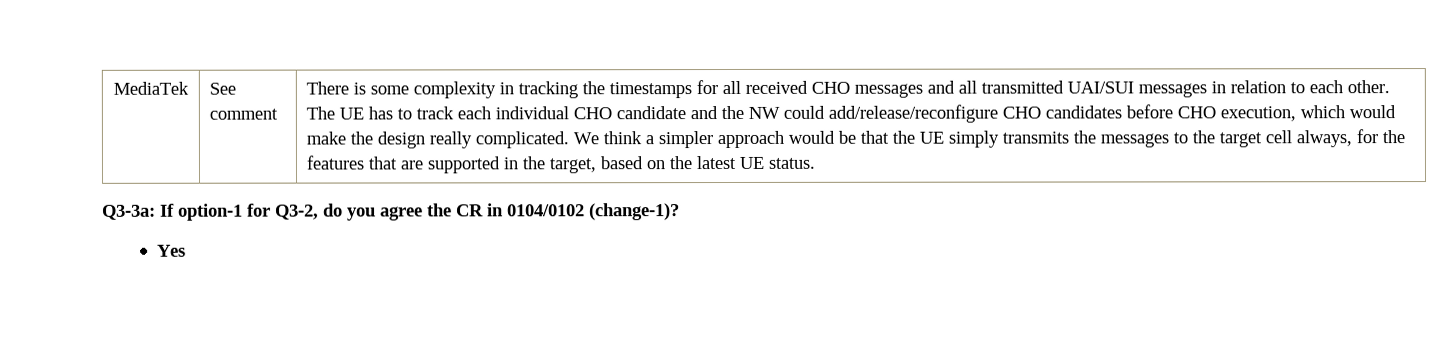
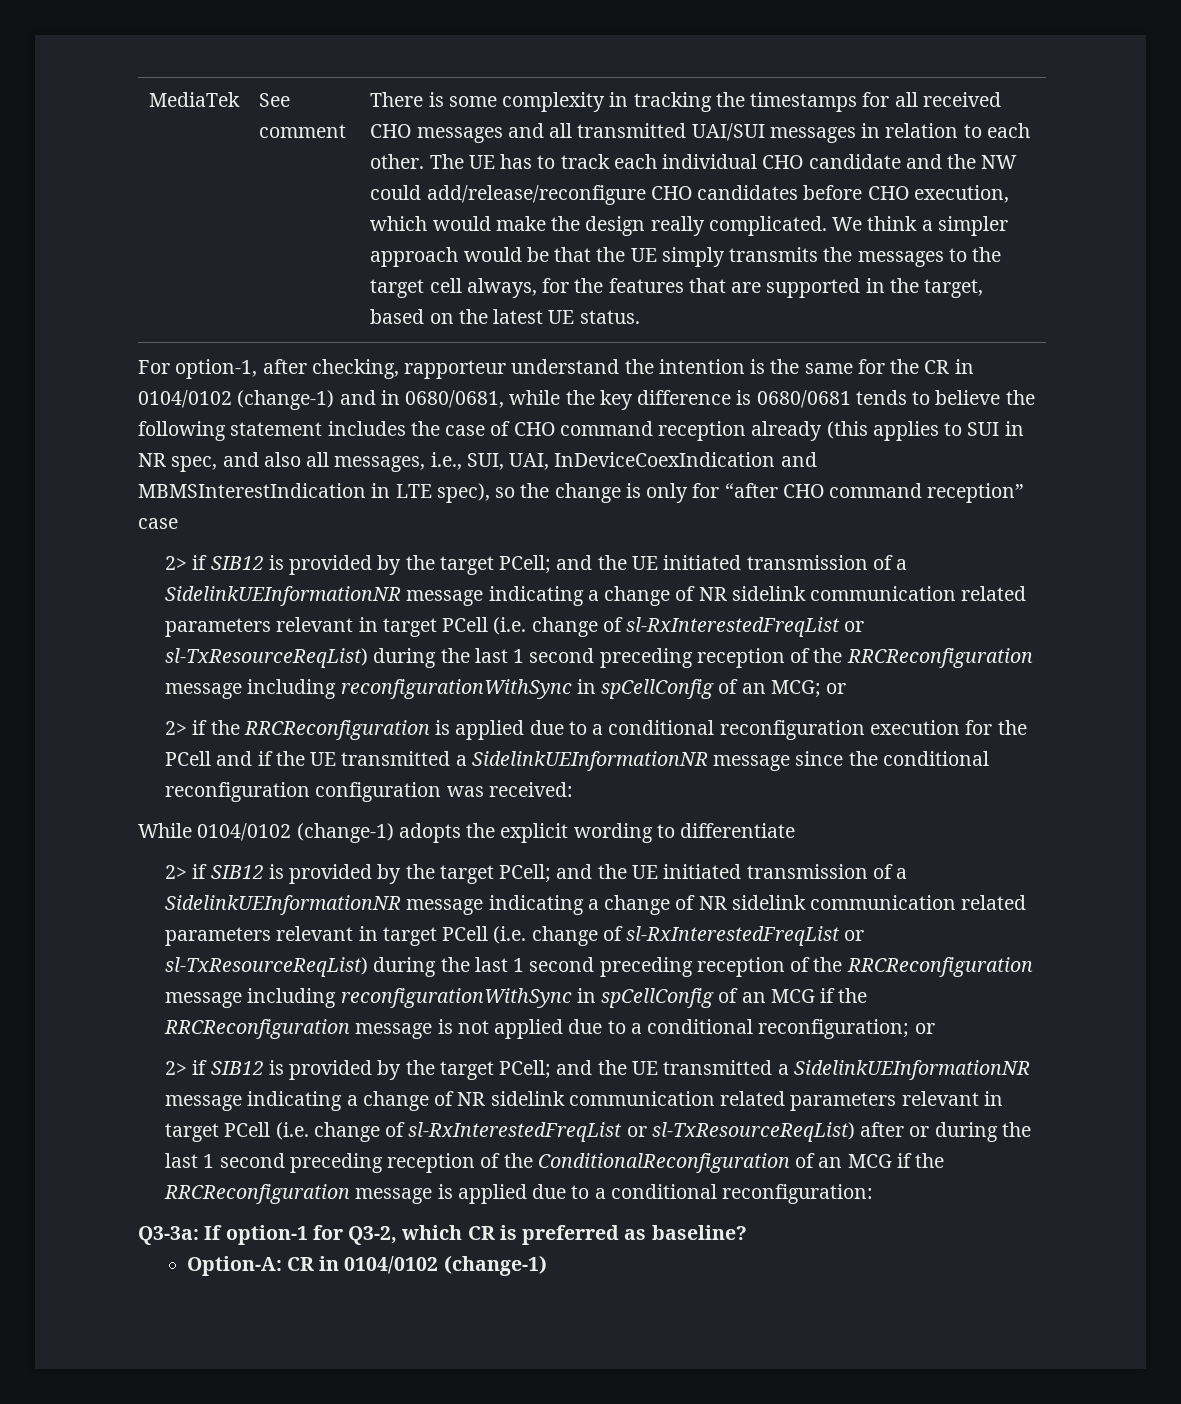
+ For option-1, after checking, rapporteur understand the intention is the same for the CR in 0104/0102 (change-1) and in 0680/0681, while the key difference is 0680/0681 tends to believe the following statement includes the case of CHO command reception already (this applies to SUI in NR spec, and also all messages, i.e., SUI, UAI, InDeviceCoexIndication and MBMSInterestIndication in LTE spec), so the change is only for “after CHO command reception” case
+ 2> if SIB12 is provided by the target PCell; and the UE initiated transmission of a SidelinkUEInformationNR message indicating a change of NR sidelink communication related parameters relevant in target PCell (i.e. change of sl-RxInterestedFreqList or sl-TxResourceReqList) during the last 1 second preceding reception of the RRCReconfiguration message including reconfigurationWithSync in spCellConfig of an MCG; or
+ 2> if the RRCReconfiguration is applied due to a conditional reconfiguration execution for the PCell and if the UE transmitted a SidelinkUEInformationNR message since the conditional reconfiguration configuration was received:
+ While 0104/0102 (change-1) adopts the explicit wording to differentiate
+ 2> if SIB12 is provided by the target PCell; and the UE initiated transmission of a SidelinkUEInformationNR message indicating a change of NR sidelink communication related parameters relevant in target PCell (i.e. change of sl-RxInterestedFreqList or sl-TxResourceReqList) during the last 1 second preceding reception of the RRCReconfiguration message including reconfigurationWithSync in spCellConfig of an MCG if the RRCReconfiguration message is not applied due to a conditional reconfiguration; or
+ 2> if SIB12 is provided by the target PCell; and the UE transmitted a SidelinkUEInformationNR message indicating a change of NR sidelink communication related parameters relevant in target PCell (i.e. change of sl-RxInterestedFreqList or sl-TxResourceReqList) after or during the last 1 second preceding reception of the ConditionalReconfiguration of an MCG if the RRCReconfiguration message is applied due to a conditional reconfiguration:
- Q3-3a: If option-1 for Q3-2, do you agree the CR in 0104/0102 (change-1)?
- Yes
+ Q3-3a: If option-1 for Q3-2, which CR is preferred as baseline?
+ Option-A: CR in 0104/0102 (change-1)

